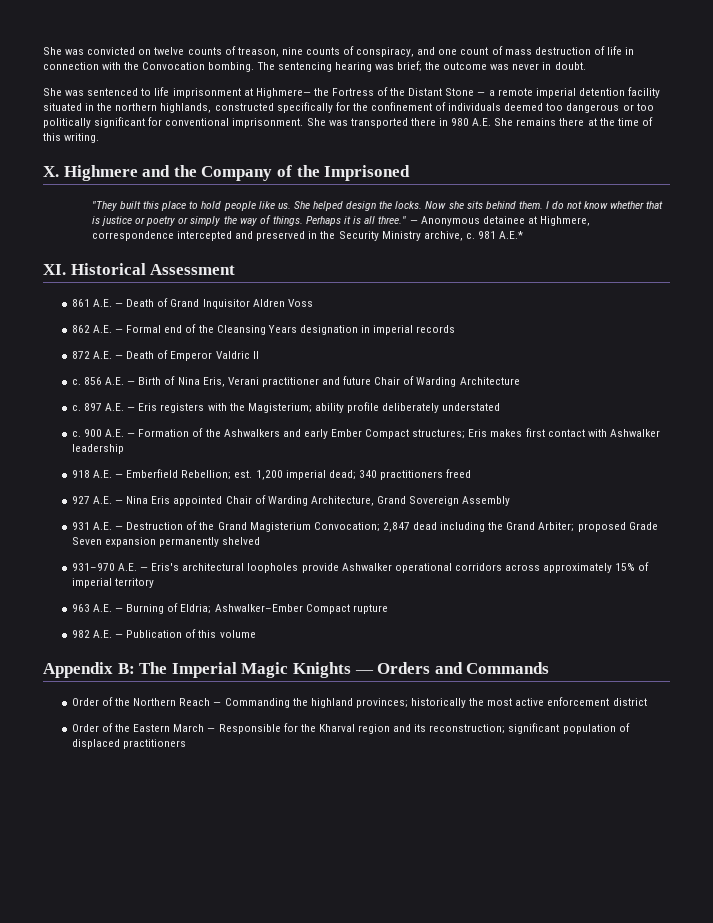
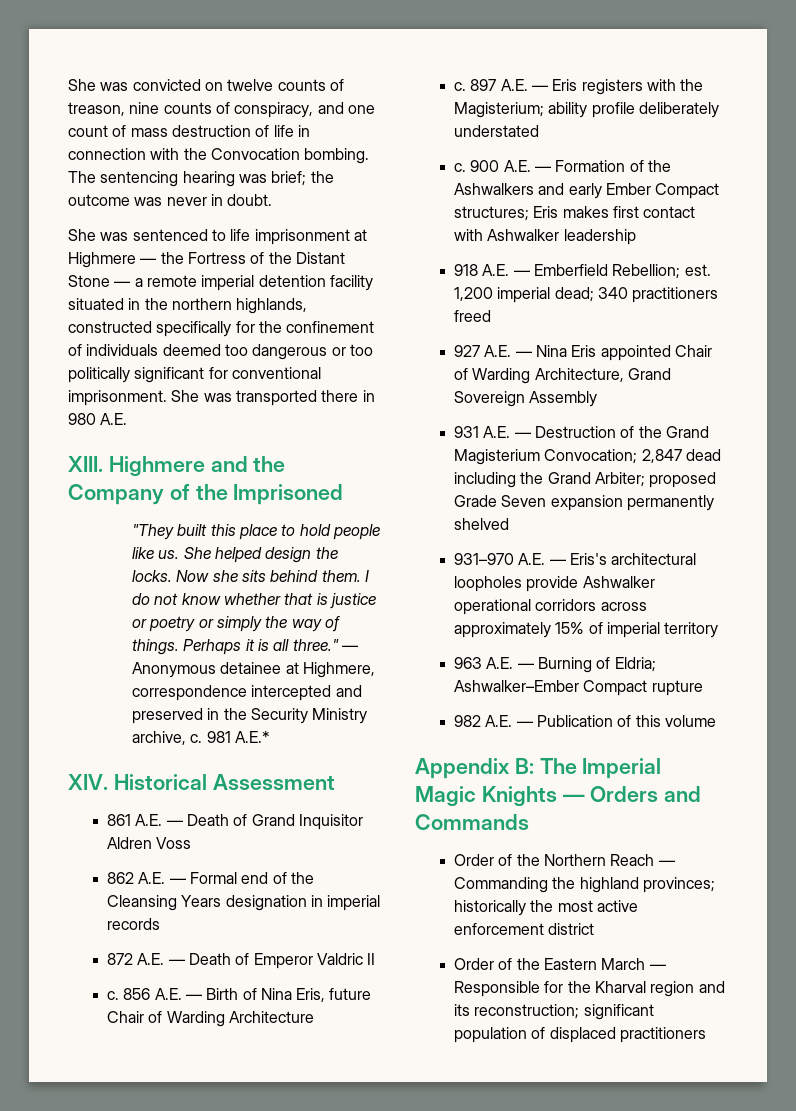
- She was sentenced to life imprisonment at Highmere— the Fortress of the Distant Stone — a remote imperial detention facility situated in the northern highlands, constructed specifically for the confinement of individuals deemed too dangerous or too politically significant for conventional imprisonment.
+ She was sentenced to life imprisonment at Highmere — the Fortress of the Distant Stone — a remote imperial detention facility situated in the northern highlands, constructed specifically for the confinement of individuals deemed too dangerous or too politically significant for conventional imprisonment.
- She was transported there in 980 A.E. She remains there at the time of this writing.
- X. Highmere and the Company of the Imprisoned
+ She was transported there in 980 A.E.
+ XIII. Highmere and the Company of the Imprisoned
- XI. Historical Assessment
+ XIV. Historical Assessment
- 856 A.E. — Birth of Nina Eris, Verani practitioner and future Chair of Warding Architecture
+ 856 A.E. — Birth of Nina Eris, future Chair of Warding Architecture

